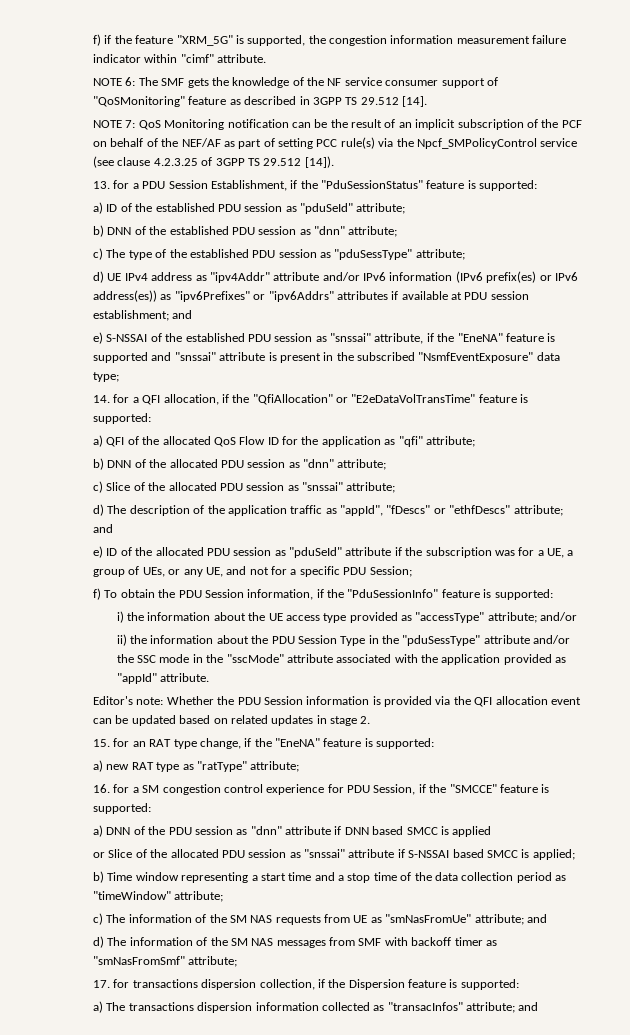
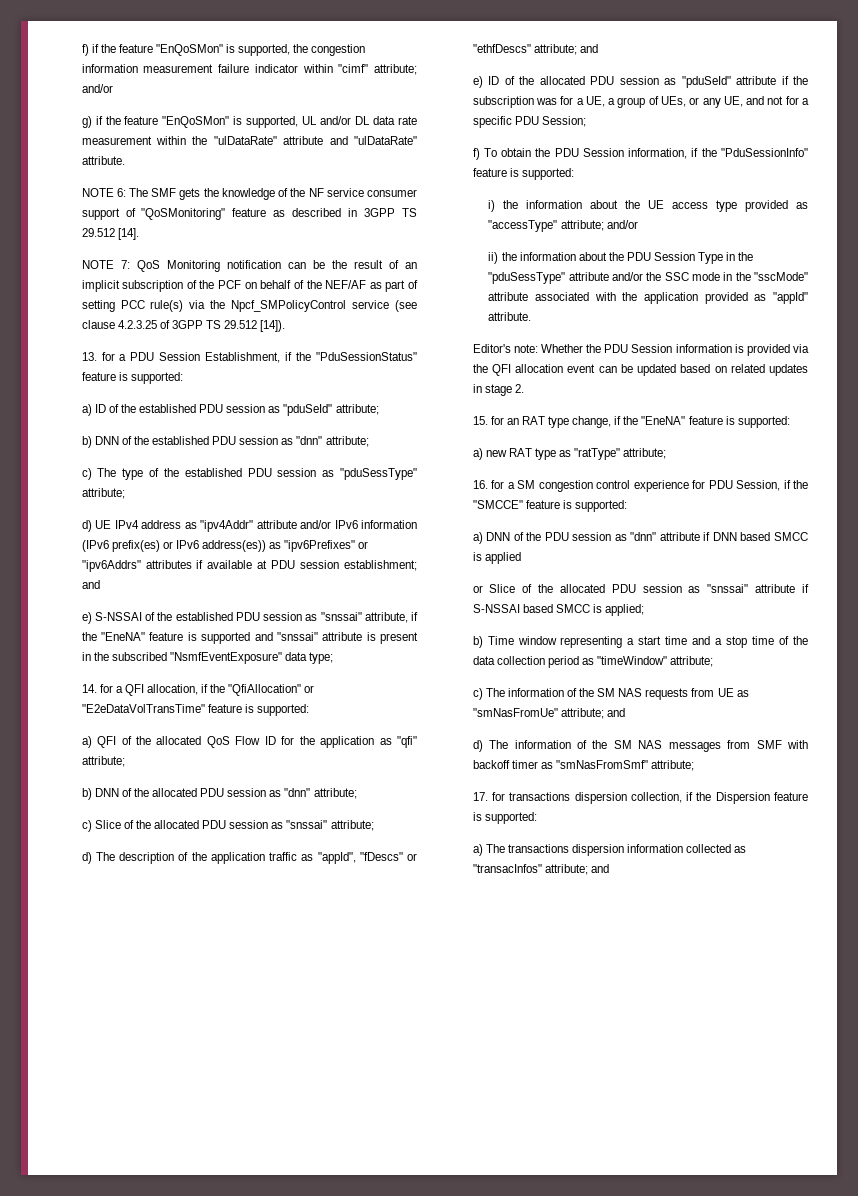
- f) if the feature "XRM_5G" is supported, the congestion information measurement failure indicator within "cimf" attribute.
+ f) if the feature "EnQoSMon" is supported, the congestion information measurement failure indicator within "cimf" attribute; and/or
+ g) if the feature "EnQoSMon" is supported, UL and/or DL data rate measurement within the "ulDataRate" attribute and "ulDataRate" attribute.

